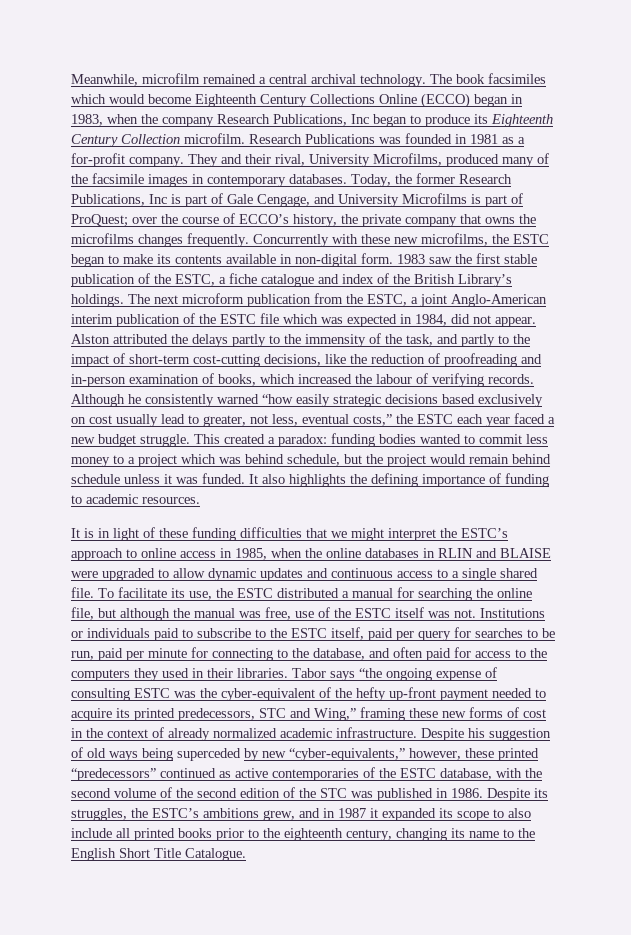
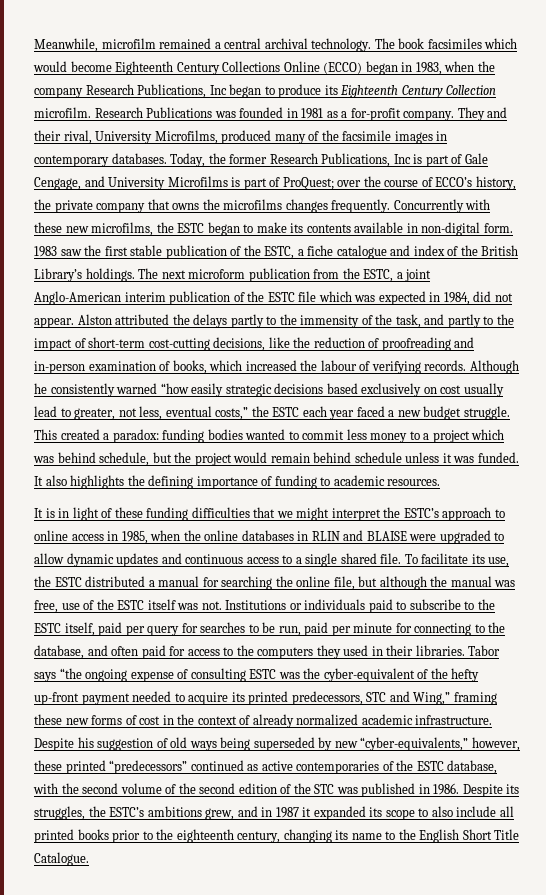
- Despite his suggestion of old ways being superceded by new “cyber-equivalents,” however, these printed “predecessors” continued as active contemporaries of the ESTC database, with the second volume of the second edition of the STC was published in 1986.
+ Despite his suggestion of old ways being superseded by new “cyber-equivalents,” however, these printed “predecessors” continued as active contemporaries of the ESTC database, with the second volume of the second edition of the STC was published in 1986.

